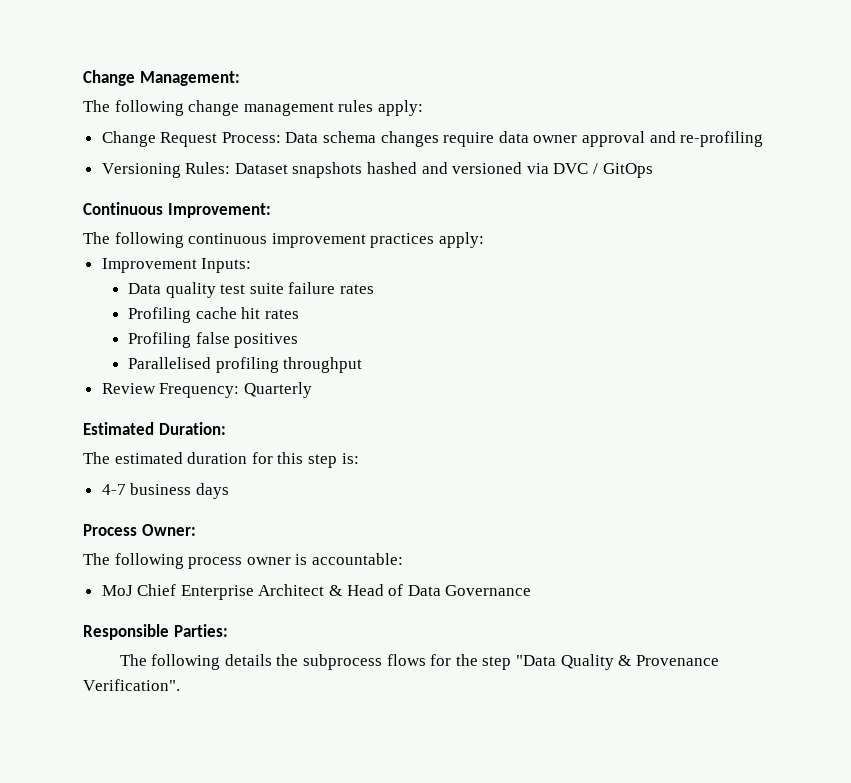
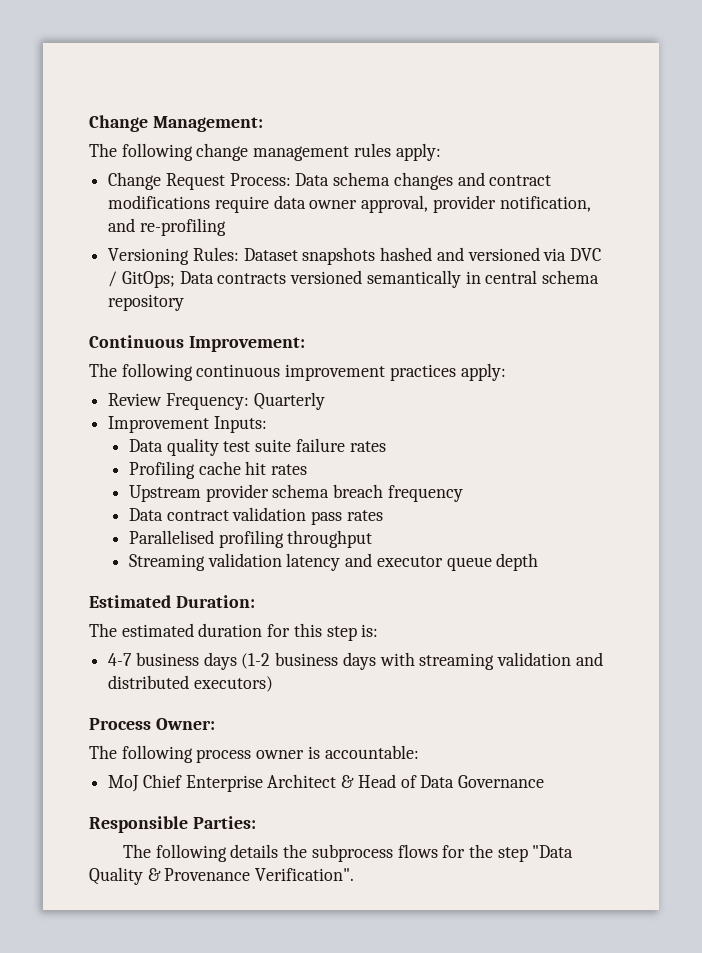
- Change Request Process: Data schema changes require data owner approval and re-profiling
+ Change Request Process: Data schema changes and contract modifications require data owner approval, provider notification, and re-profiling
- Versioning Rules: Dataset snapshots hashed and versioned via DVC / GitOps
+ Versioning Rules: Dataset snapshots hashed and versioned via DVC / GitOps; Data contracts versioned semantically in central schema repository
+ Review Frequency: Quarterly
- Profiling false positives
+ Upstream provider schema breach frequency
+ Data contract validation pass rates
  Parallelised profiling throughput
- Review Frequency: Quarterly
+ Streaming validation latency and executor queue depth
- 4-7 business days
+ 4-7 business days (1-2 business days with streaming validation and distributed executors)

